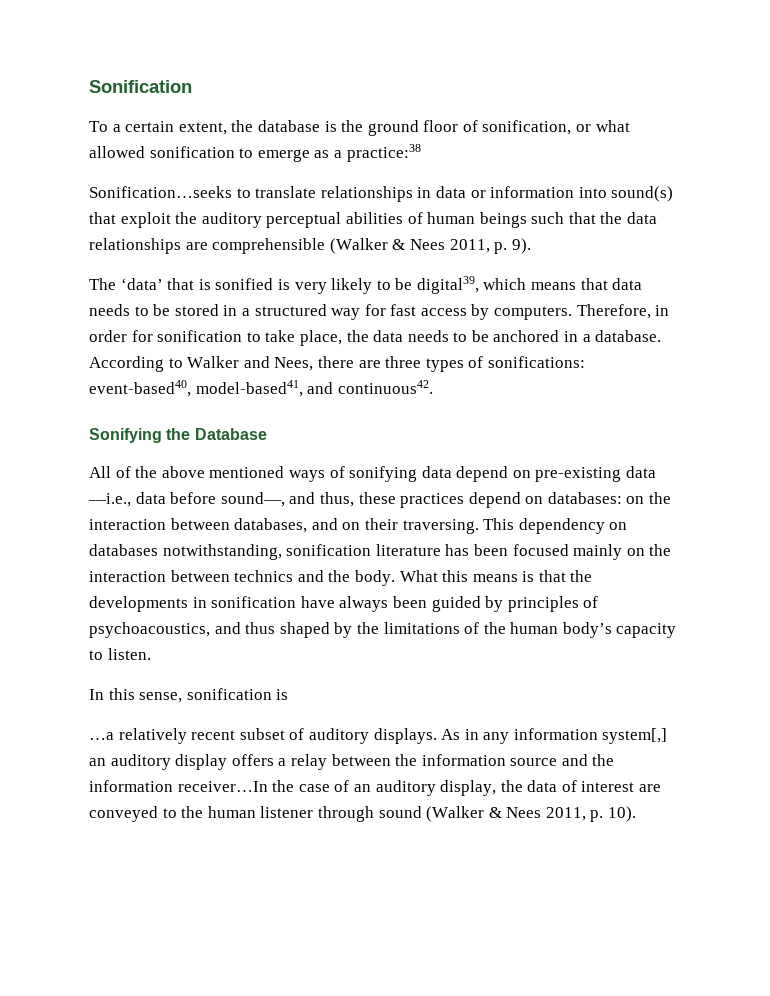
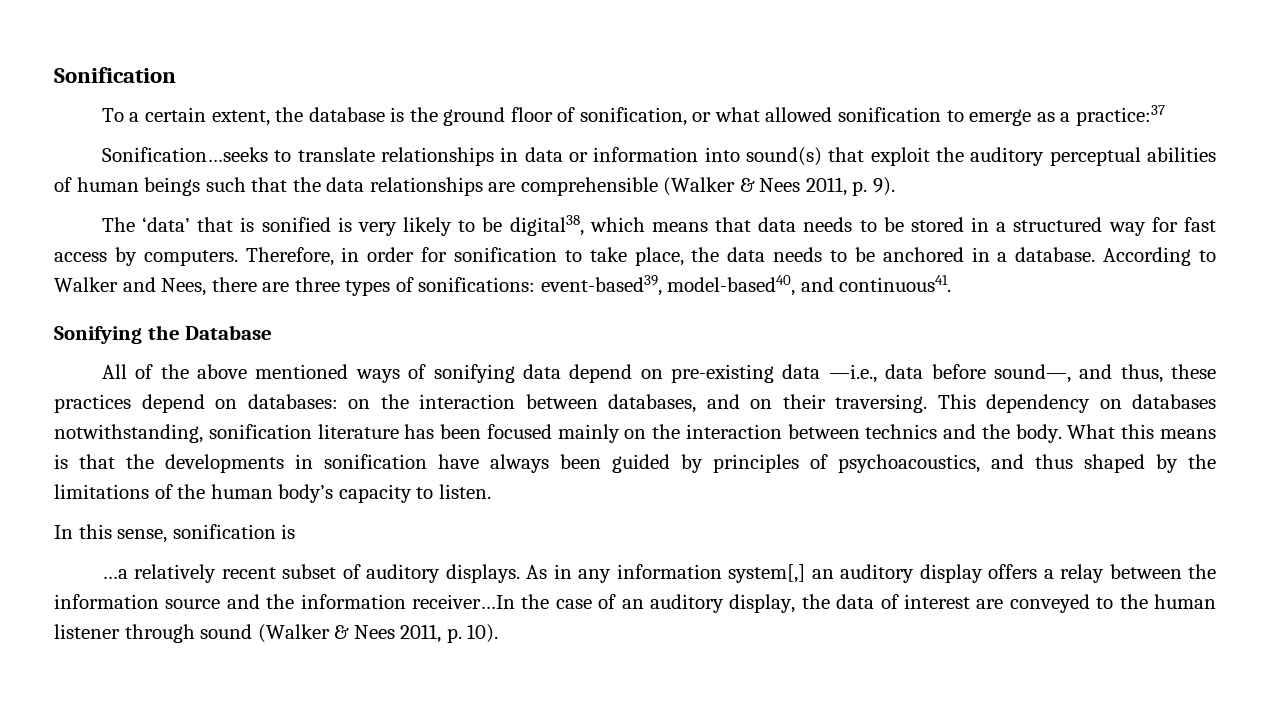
- To a certain extent, the database is the ground floor of sonification, or what allowed sonification to emerge as a practice:38
+ To a certain extent, the database is the ground floor of sonification, or what allowed sonification to emerge as a practice:37
- The ‘data’ that is sonified is very likely to be digital39, which means that data needs to be stored in a structured way for fast access by computers.
+ The ‘data’ that is sonified is very likely to be digital38, which means that data needs to be stored in a structured way for fast access by computers.
- According to Walker and Nees, there are three types of sonifications: event-based40, model-based41, and continuous42.
+ According to Walker and Nees, there are three types of sonifications: event-based39, model-based40, and continuous41.

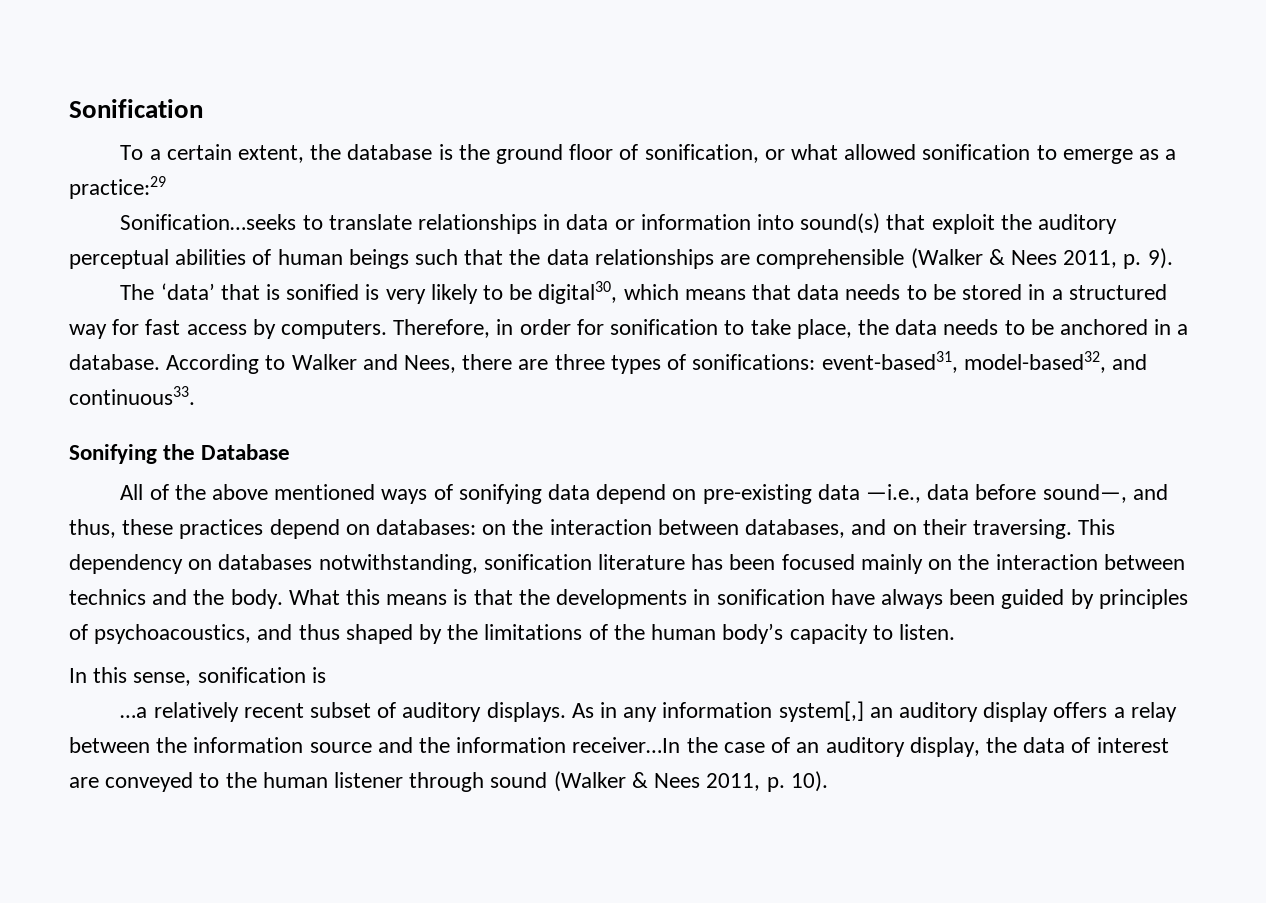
- To a certain extent, the database is the ground floor of sonification, or what allowed sonification to emerge as a practice:37
+ To a certain extent, the database is the ground floor of sonification, or what allowed sonification to emerge as a practice:29
- The ‘data’ that is sonified is very likely to be digital38, which means that data needs to be stored in a structured way for fast access by computers.
+ The ‘data’ that is sonified is very likely to be digital30, which means that data needs to be stored in a structured way for fast access by computers.
- According to Walker and Nees, there are three types of sonifications: event-based39, model-based40, and continuous41.
+ According to Walker and Nees, there are three types of sonifications: event-based31, model-based32, and continuous33.

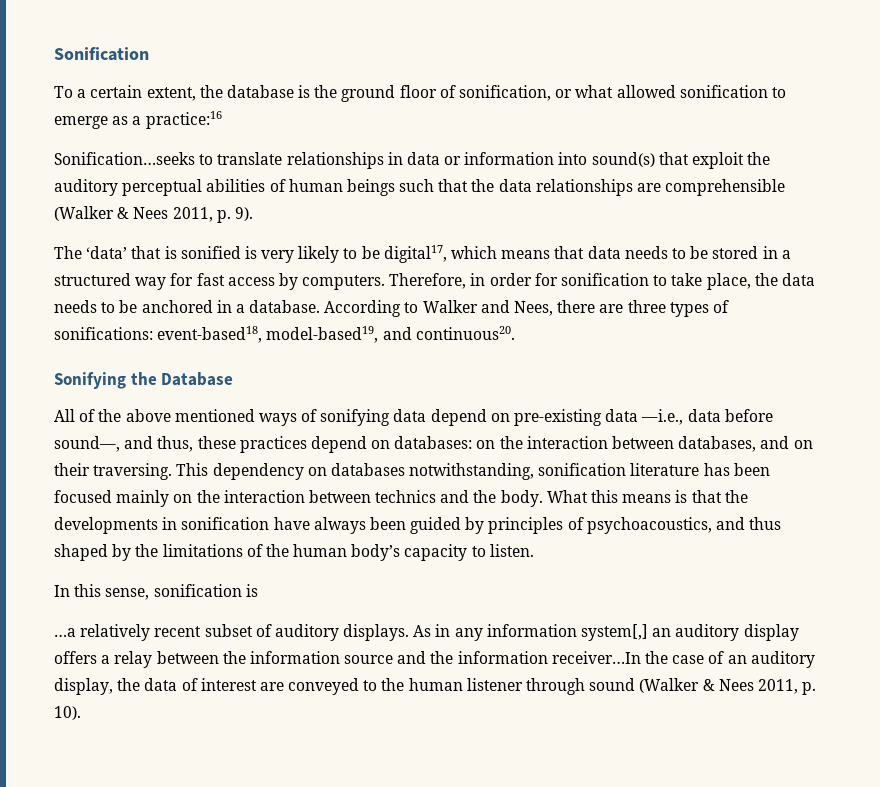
- To a certain extent, the database is the ground floor of sonification, or what allowed sonification to emerge as a practice:29
+ To a certain extent, the database is the ground floor of sonification, or what allowed sonification to emerge as a practice:16
- The ‘data’ that is sonified is very likely to be digital30, which means that data needs to be stored in a structured way for fast access by computers.
+ The ‘data’ that is sonified is very likely to be digital17, which means that data needs to be stored in a structured way for fast access by computers.
- According to Walker and Nees, there are three types of sonifications: event-based31, model-based32, and continuous33.
+ According to Walker and Nees, there are three types of sonifications: event-based18, model-based19, and continuous20.

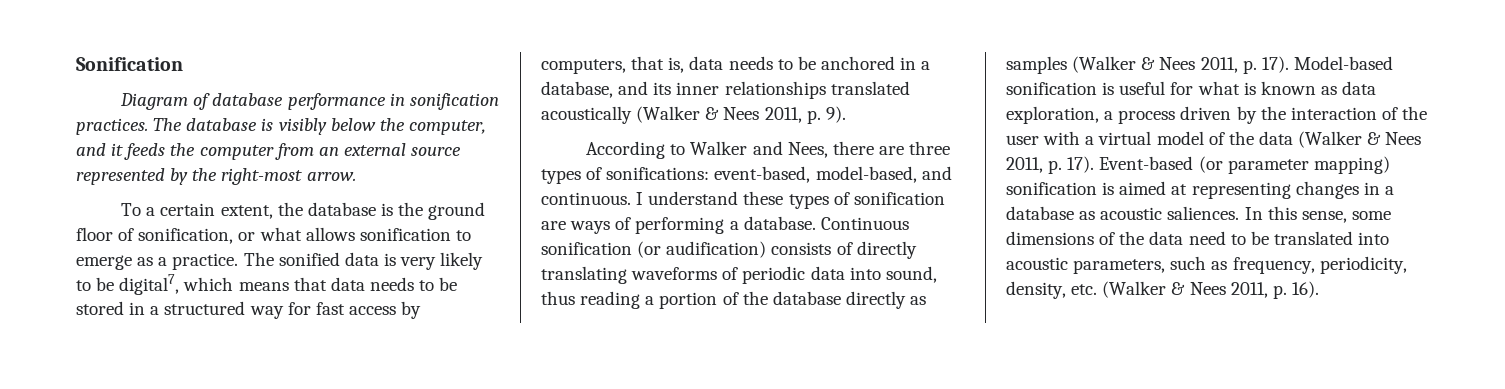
+ Diagram of database performance in sonification practices. The database is visibly below the computer, and it feeds the computer from an external source represented by the right-most arrow.
- To a certain extent, the database is the ground floor of sonification, or what allowed sonification to emerge as a practice:16
- Sonification…seeks to translate relationships in data or information into sound(s) that exploit the auditory perceptual abilities of human beings such that the data relationships are comprehensible (Walker & Nees 2011, p. 9).
- The ‘data’ that is sonified is very likely to be digital17, which means that data needs to be stored in a structured way for fast access by computers. Therefore, in order for sonification to take place, the data needs to be anchored in a database. According to Walker and Nees, there are three types of sonifications: event-based18, model-based19, and continuous20.
- Sonifying the Database
- All of the above mentioned ways of sonifying data depend on pre-existing data —i.e., data before sound—, and thus, these practices depend on databases: on the interaction between databases, and on their traversing. This dependency on databases notwithstanding, sonification literature has been focused mainly on the interaction between technics and the body. What this means is that the developments in sonification have always been guided by principles of psychoacoustics, and thus shaped by the limitations of the human body’s capacity to listen.
- In this sense, sonification is
- …a relatively recent subset of auditory displays. As in any information system[,] an auditory display offers a relay between the information source and the information receiver…In the case of an auditory display, the data of interest are conveyed to the human listener through sound (Walker & Nees 2011, p. 10).
+ To a certain extent, the database is the ground floor of sonification, or what allows sonification to emerge as a practice. The sonified data is very likely to be digital7, which means that data needs to be stored in a structured way for fast access by computers, that is, data needs to be anchored in a database, and its inner relationships translated acoustically (Walker & Nees 2011, p. 9).
+ According to Walker and Nees, there are three types of sonifications: event-based, model-based, and continuous. I understand these types of sonification are ways of performing a database. Continuous sonification (or audification) consists of directly translating waveforms of periodic data into sound, thus reading a portion of the database directly as samples (Walker & Nees 2011, p. 17). Model-based sonification is useful for what is known as data exploration, a process driven by the interaction of the user with a virtual model of the data (Walker & Nees 2011, p. 17). Event-based (or parameter mapping) sonification is aimed at representing changes in a database as acoustic saliences. In this sense, some dimensions of the data need to be translated into acoustic parameters, such as frequency, periodicity, density, etc. (Walker & Nees 2011, p. 16).

